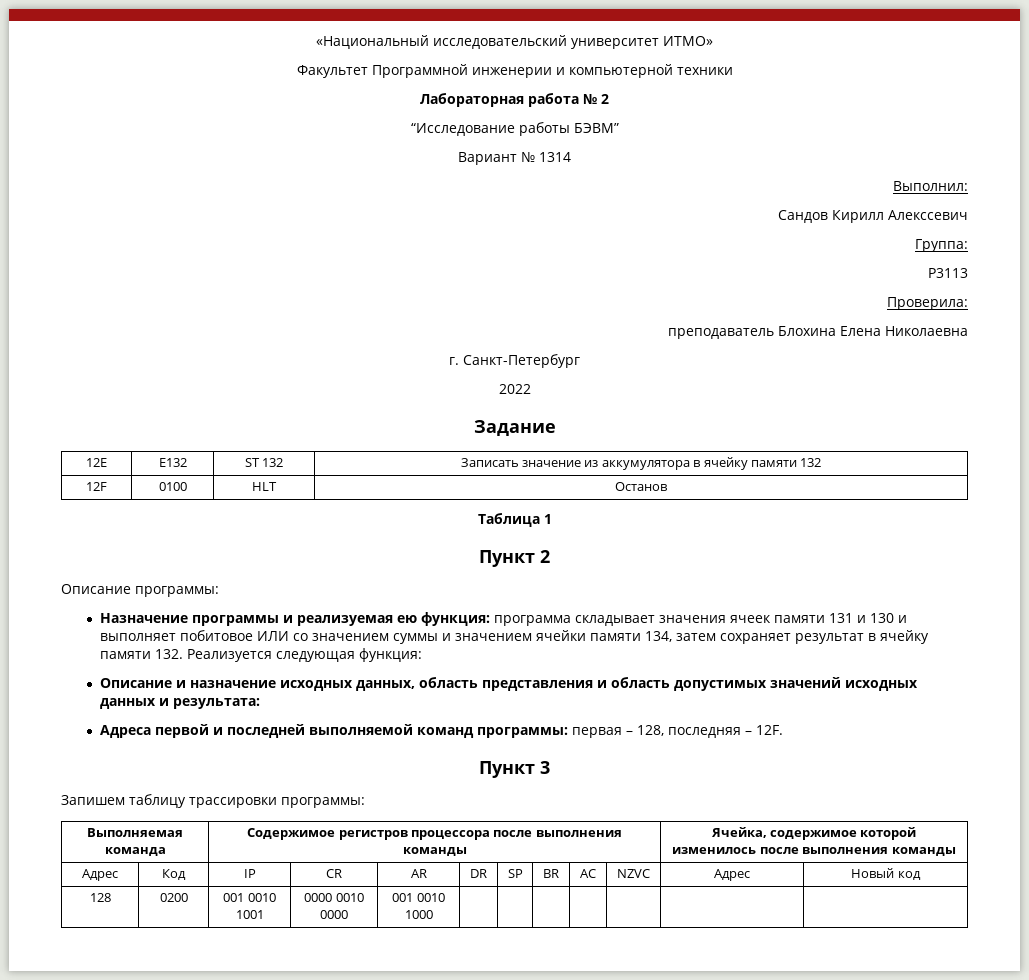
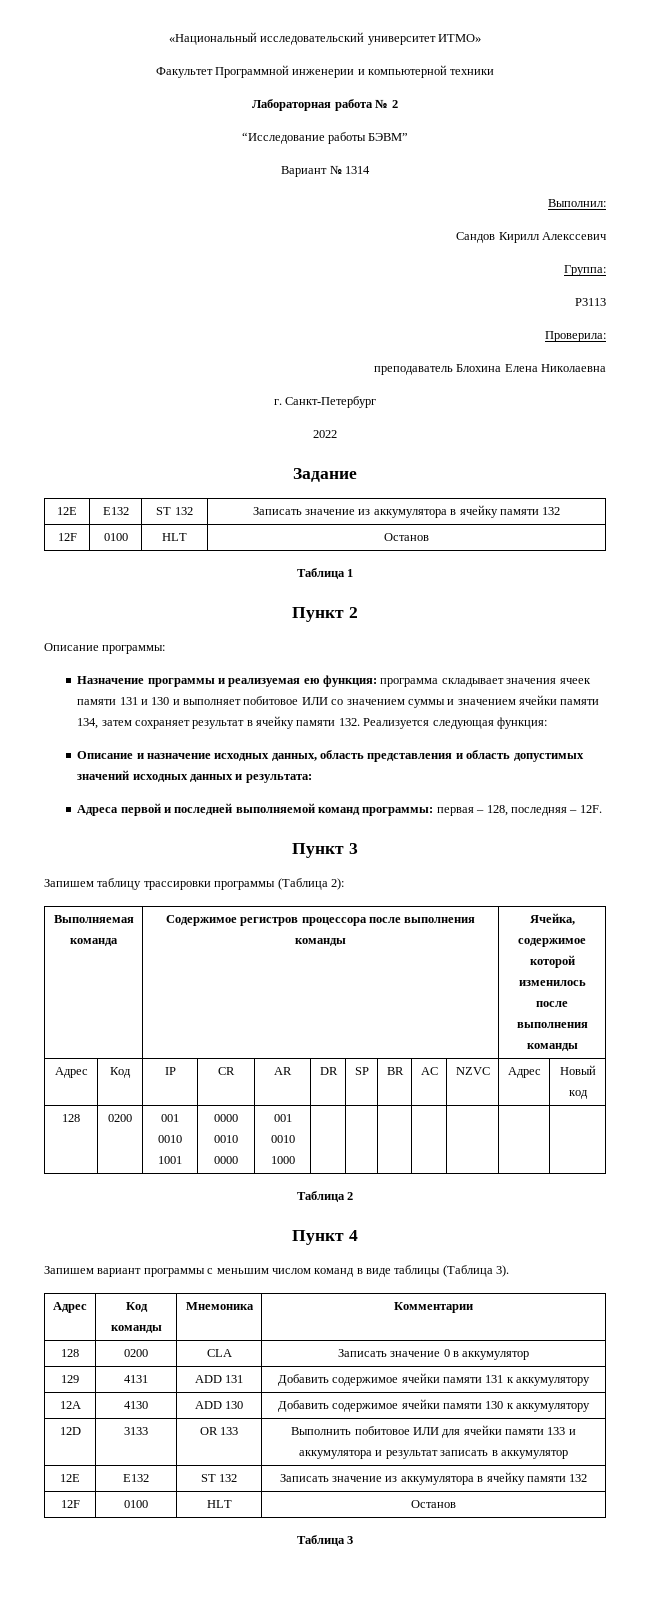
- Запишем таблицу трассировки программы:
+ Запишем таблицу трассировки программы (Таблица 2):
+ Таблица 2
+ Пункт 4
+ Запишем вариант программы с меньшим числом команд в виде таблицы (Таблица 3).
+ Адрес | Код команды | Мнемоника | Комментарии
+ 128 | 0200 | CLA | Записать значение 0 в аккумулятор
+ 129 | 4131 | ADD 131 | Добавить содержимое ячейки памяти 131 к аккумулятору
+ 12A | 4130 | ADD 130 | Добавить содержимое ячейки памяти 130 к аккумулятору
+ 12D | 3133 | OR 133 | Выполнить побитовое ИЛИ для ячейки памяти 133 и аккумулятора и результат записать в аккумулятор
+ 12E | E132 | ST 132 | Записать значение из аккумулятора в ячейку памяти 132
+ 12F | 0100 | HLT | Останов
+ Таблица 3

